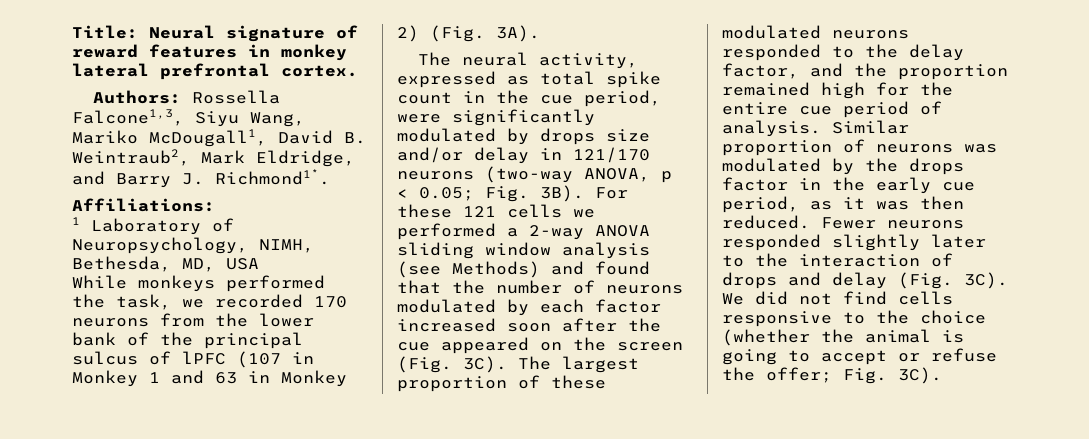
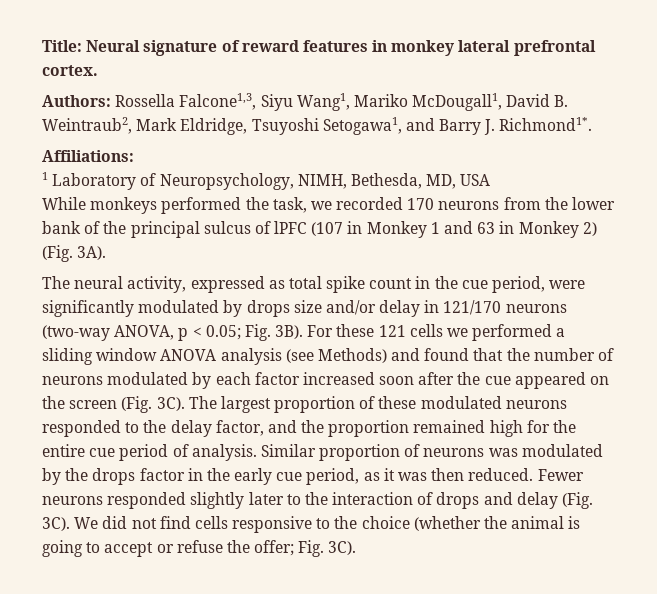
- Authors: Rossella Falcone1,3, Siyu Wang, Mariko McDougall1, David B. Weintraub2, Mark Eldridge, and Barry J. Richmond1*.
+ Authors: Rossella Falcone1,3, Siyu Wang1, Mariko McDougall1, David B. Weintraub2, Mark Eldridge, Tsuyoshi Setogawa1, and Barry J. Richmond1*.
- For these 121 cells we performed a 2-way ANOVA sliding window analysis (see Methods) and found that the number of neurons modulated by each factor increased soon after the cue appeared on the screen (Fig. 3C).
+ For these 121 cells we performed a sliding window ANOVA analysis (see Methods) and found that the number of neurons modulated by each factor increased soon after the cue appeared on the screen (Fig. 3C).

